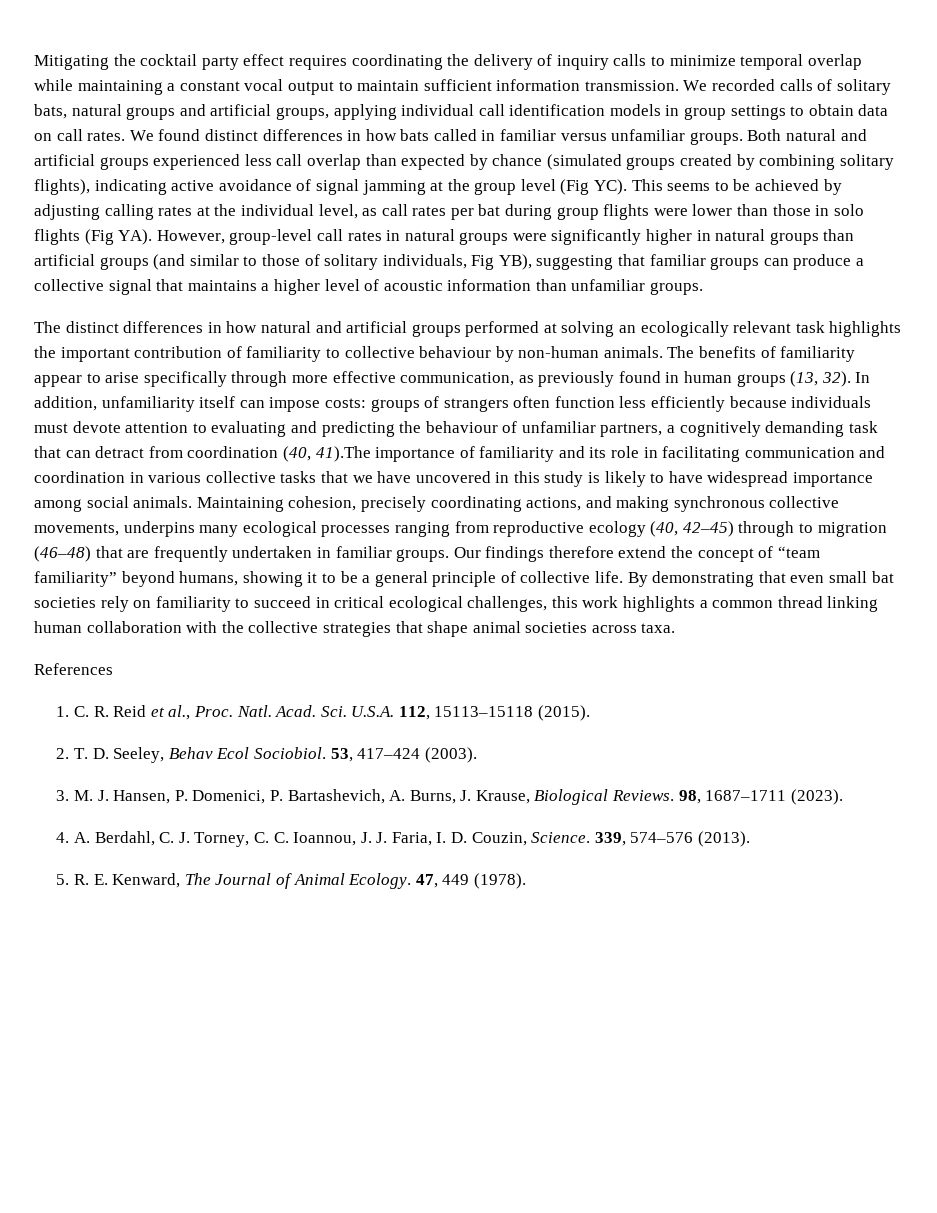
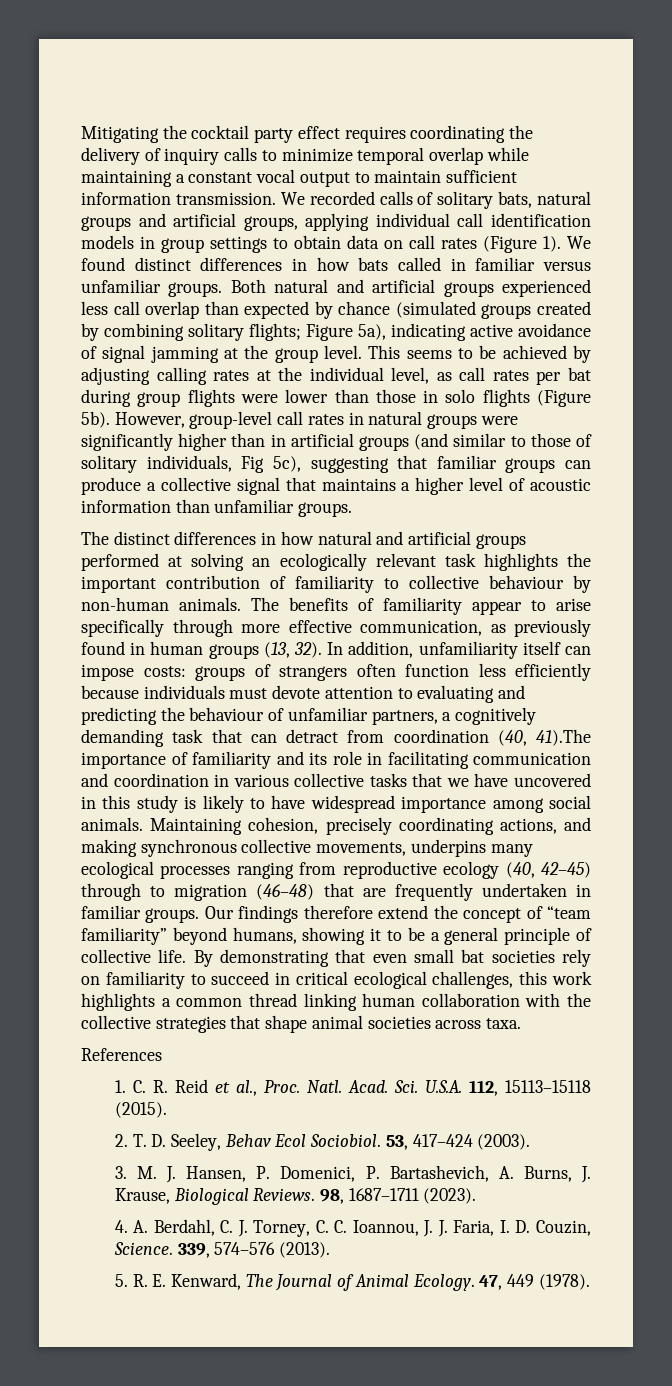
- We recorded calls of solitary bats, natural groups and artificial groups, applying individual call identification models in group settings to obtain data on call rates.
+ We recorded calls of solitary bats, natural groups and artificial groups, applying individual call identification models in group settings to obtain data on call rates (Figure 1).
- Both natural and artificial groups experienced less call overlap than expected by chance (simulated groups created by combining solitary flights), indicating active avoidance of signal jamming at the group level (Fig YC). This seems to be achieved by adjusting calling rates at the individual level, as call rates per bat during group flights were lower than those in solo flights (Fig YA). However, group-level call rates in natural groups were significantly higher in natural groups than artificial groups (and similar to those of solitary individuals, Fig YB), suggesting that familiar groups can produce a collective signal that maintains a higher level of acoustic information than unfamiliar groups.
+ Both natural and artificial groups experienced less call overlap than expected by chance (simulated groups created by combining solitary flights; Figure 5a), indicating active avoidance of signal jamming at the group level. This seems to be achieved by adjusting calling rates at the individual level, as call rates per bat during group flights were lower than those in solo flights (Figure 5b). However, group-level call rates in natural groups were significantly higher than in artificial groups (and similar to those of solitary individuals, Fig 5c), suggesting that familiar groups can produce a collective signal that maintains a higher level of acoustic information than unfamiliar groups.

